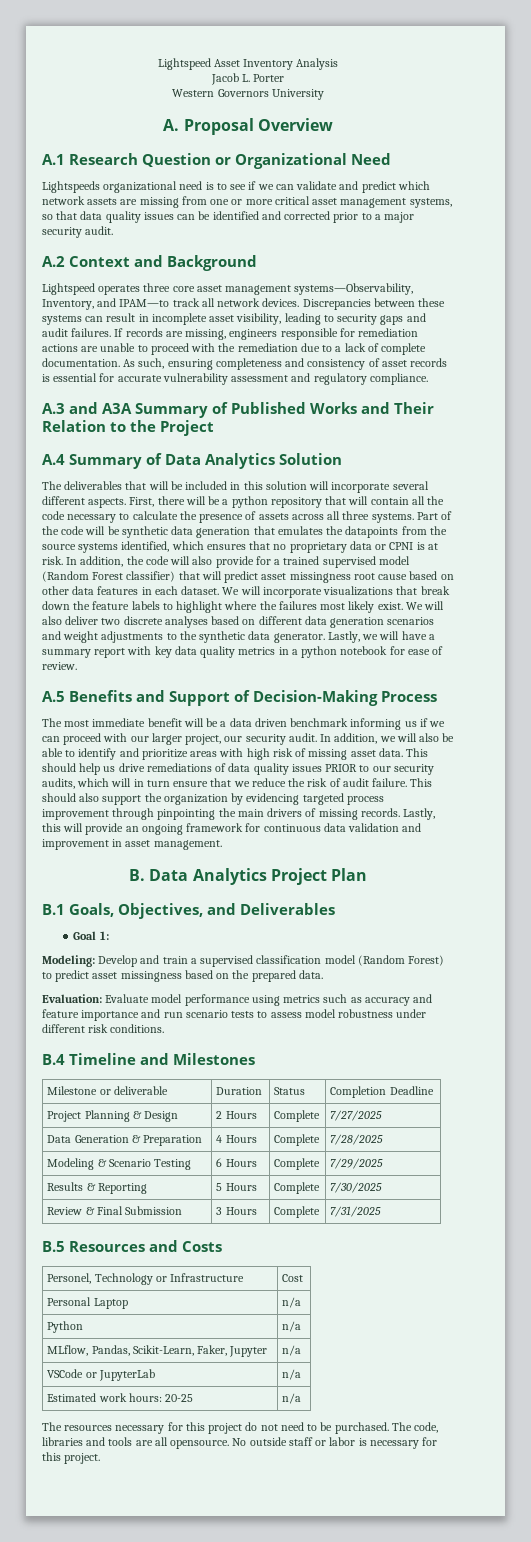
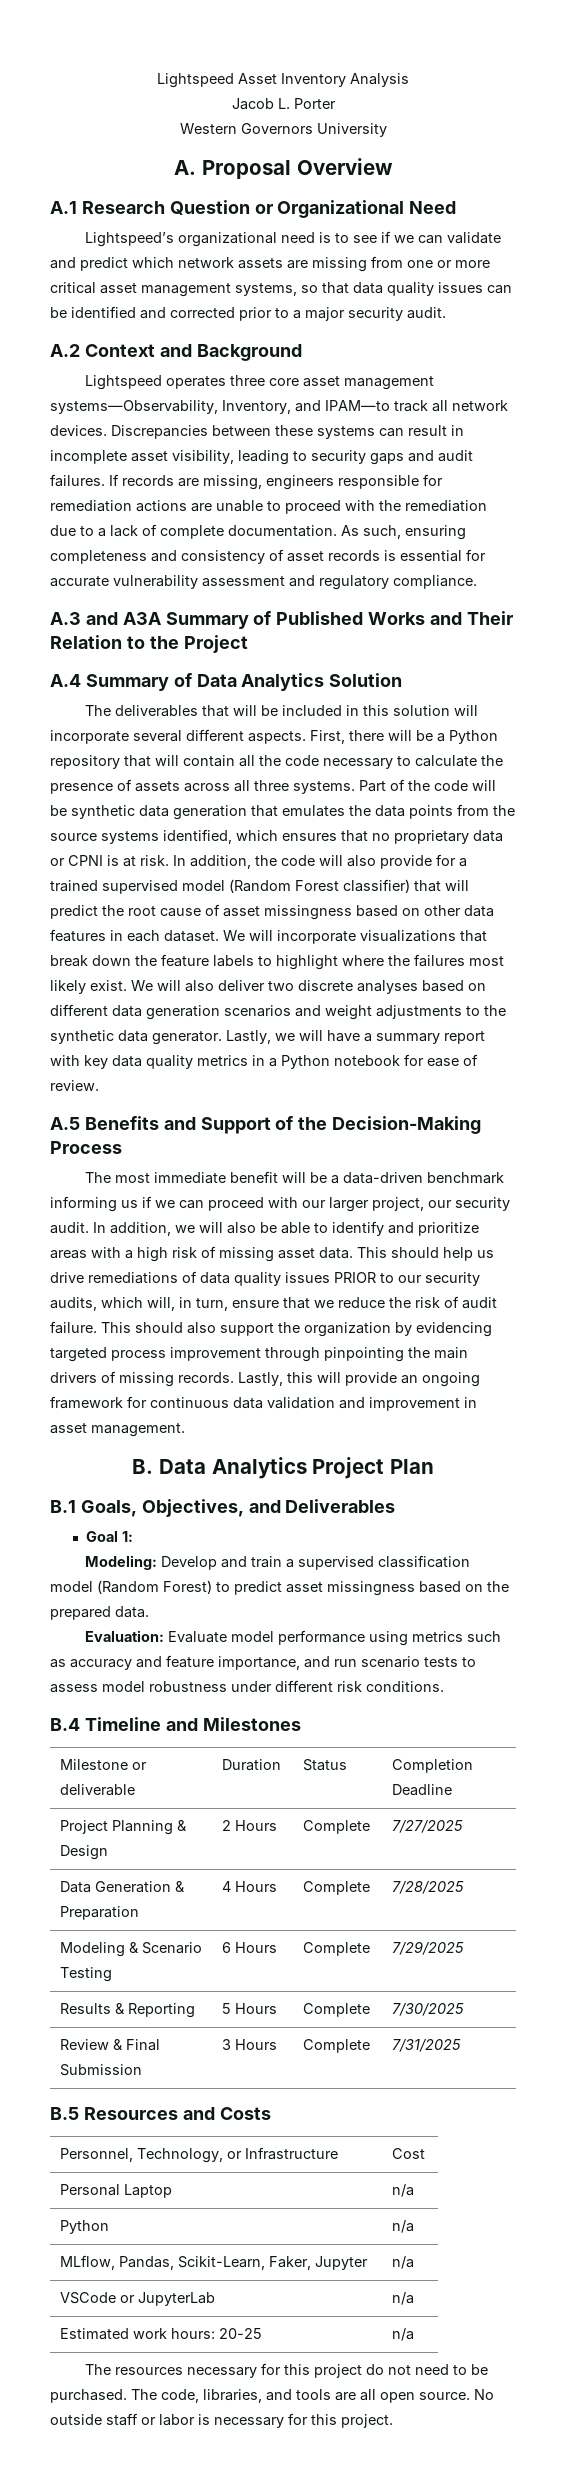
- Lightspeeds organizational need is to see if we can validate and predict which network assets are missing from one or more critical asset management systems, so that data quality issues can be identified and corrected prior to a major security audit.
+ Lightspeed’s organizational need is to see if we can validate and predict which network assets are missing from one or more critical asset management systems, so that data quality issues can be identified and corrected prior to a major security audit.
- First, there will be a python repository that will contain all the code necessary to calculate the presence of assets across all three systems.
+ First, there will be a Python repository that will contain all the code necessary to calculate the presence of assets across all three systems.
- Part of the code will be synthetic data generation that emulates the datapoints from the source systems identified, which ensures that no proprietary data or CPNI is at risk.
+ Part of the code will be synthetic data generation that emulates the data points from the source systems identified, which ensures that no proprietary data or CPNI is at risk.
- In addition, the code will also provide for a trained supervised model (Random Forest classifier) that will predict asset missingness root cause based on other data features in each dataset.
+ In addition, the code will also provide for a trained supervised model (Random Forest classifier) that will predict the root cause of asset missingness based on other data features in each dataset.
- Lastly, we will have a summary report with key data quality metrics in a python notebook for ease of review.
+ Lastly, we will have a summary report with key data quality metrics in a Python notebook for ease of review.
- A.5 Benefits and Support of Decision-Making Process
+ A.5 Benefits and Support of the Decision-Making Process
- The most immediate benefit will be a data driven benchmark informing us if we can proceed with our larger project, our security audit.
+ The most immediate benefit will be a data-driven benchmark informing us if we can proceed with our larger project, our security audit.
- In addition, we will also be able to identify and prioritize areas with high risk of missing asset data.
+ In addition, we will also be able to identify and prioritize areas with a high risk of missing asset data.
- This should help us drive remediations of data quality issues PRIOR to our security audits, which will in turn ensure that we reduce the risk of audit failure.
+ This should help us drive remediations of data quality issues PRIOR to our security audits, which will, in turn, ensure that we reduce the risk of audit failure.
- Evaluation: Evaluate model performance using metrics such as accuracy and feature importance and run scenario tests to assess model robustness under different risk conditions.
+ Evaluation: Evaluate model performance using metrics such as accuracy and feature importance, and run scenario tests to assess model robustness under different risk conditions.
- Personel, Technology or Infrastructure | Cost
+ Personnel, Technology, or Infrastructure | Cost
- The code, libraries and tools are all opensource.
+ The code, libraries, and tools are all open source.

